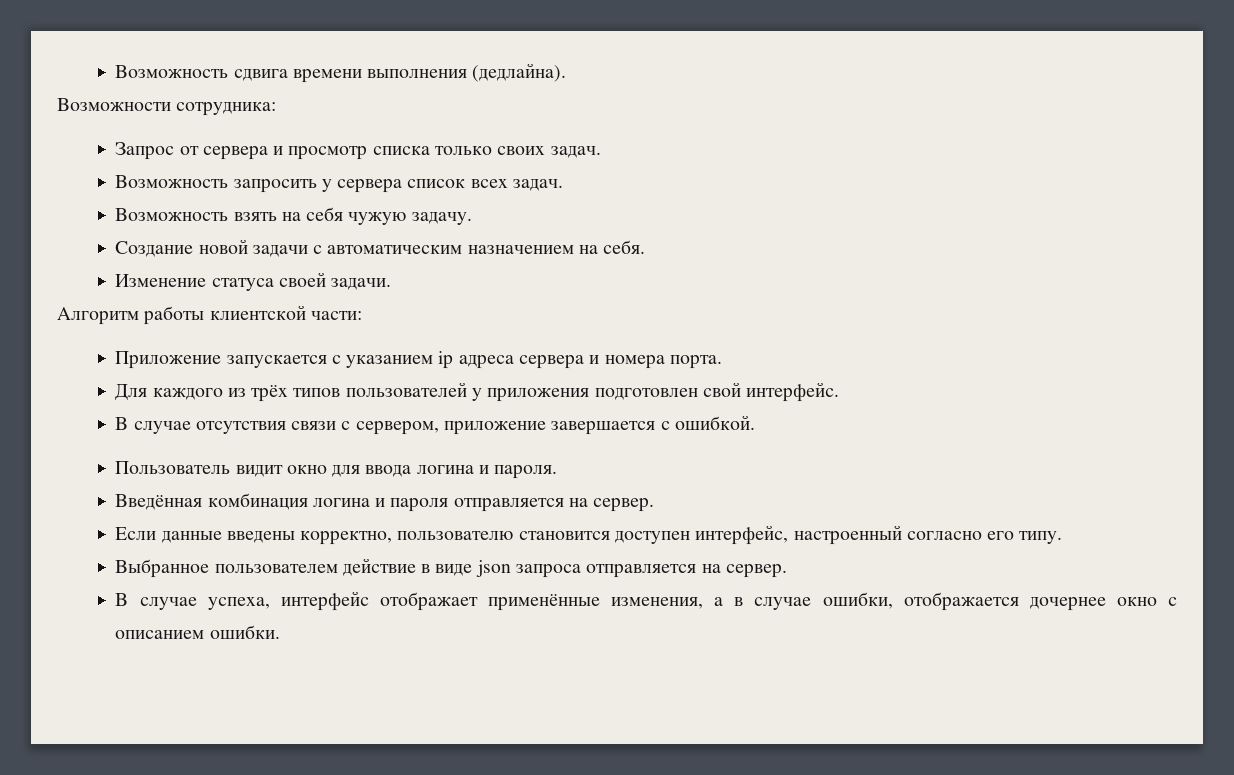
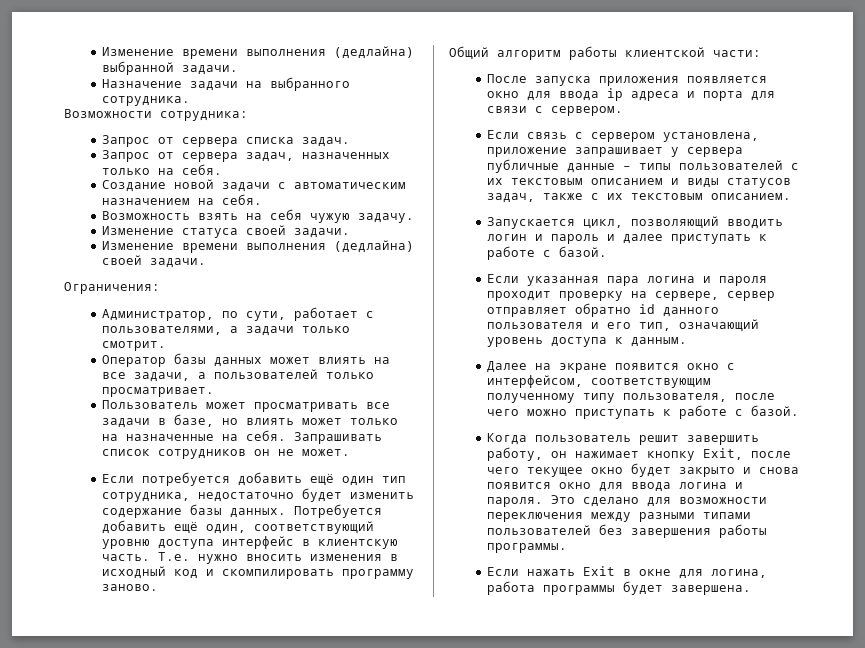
- Возможность сдвига времени выполнения (дедлайна).
+ Изменение времени выполнения (дедлайна) выбранной задачи.
+ Назначение задачи на выбранного сотрудника.
- Запрос от сервера и просмотр списка только своих задач.
- Возможность запросить у сервера список всех задач.
- Возможность взять на себя чужую задачу.
+ Запрос от сервера списка задач.
+ Запрос от сервера задач, назначенных только на себя.
+ Возможность взять на себя чужую задачу.
  Изменение статуса своей задачи.
- Алгоритм работы клиентской части:
- Приложение запускается с указанием ip адреса сервера и номера порта.
- Для каждого из трёх типов пользователей у приложения подготовлен свой интерфейс.
- В случае отсутствия связи с сервером, приложение завершается с ошибкой.
- Пользователь видит окно для ввода логина и пароля.
- Введённая комбинация логина и пароля отправляется на сервер.
- Если данные введены корректно, пользователю становится доступен интерфейс, настроенный согласно его типу.
- Выбранное пользователем действие в виде json запроса отправляется на сервер.
- В случае успеха, интерфейс отображает применённые изменения, а в случае ошибки, отображается дочернее окно с описанием ошибки.
+ Изменение времени выполнения (дедлайна) своей задачи.
+ Ограничения:
+ Администратор, по сути, работает с пользователями, а задачи только смотрит.
+ Оператор базы данных может влиять на все задачи, а пользователей только просматривает.
+ Пользователь может просматривать все задачи в базе, но влиять может только на назначенные на себя. Запрашивать список сотрудников он не может.
+ Если потребуется добавить ещё один тип сотрудника, недостаточно будет изменить содержание базы данных. Потребуется добавить ещё один, соответствующий уровню доступа интерфейс в клиентскую часть. Т.е. нужно вносить изменения в исходный код и скомпилировать программу заново.
+ Общий алгоритм работы клиентской части:
+ После запуска приложения появляется окно для ввода ip адреса и порта для связи с сервером.
+ Если связь с сервером установлена, приложение запрашивает у сервера публичные данные – типы пользователей с их текстовым описанием и виды статусов задач, также с их текстовым описанием.
+ Запускается цикл, позволяющий вводить логин и пароль и далее приступать к работе с базой.
+ Если указанная пара логина и пароля проходит проверку на сервере, сервер отправляет обратно id данного пользователя и его тип, означающий уровень доступа к данным.
+ Далее на экране появится окно с интерфейсом, соответствующим полученному типу пользователя, после чего можно приступать к работе с базой.
+ Когда пользователь решит завершить работу, он нажимает кнопку Exit, после чего текущее окно будет закрыто и снова появится окно для ввода логина и пароля. Это сделано для возможности переключения между разными типами пользователей без завершения работы программы.
+ Если нажать Exit в окне для логина, работа программы будет завершена.

